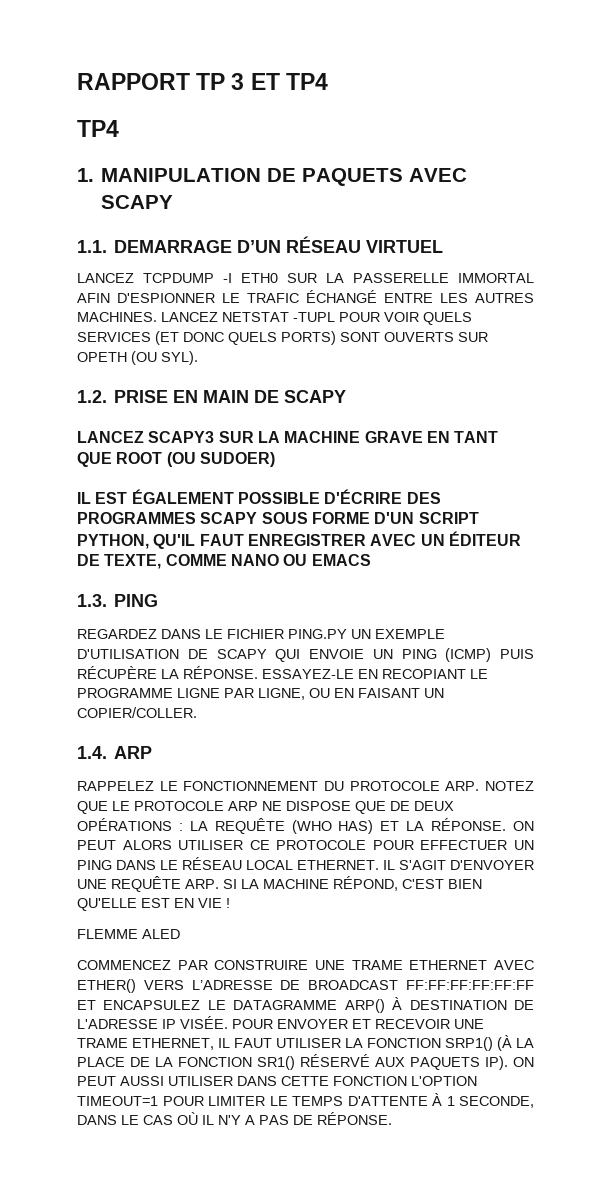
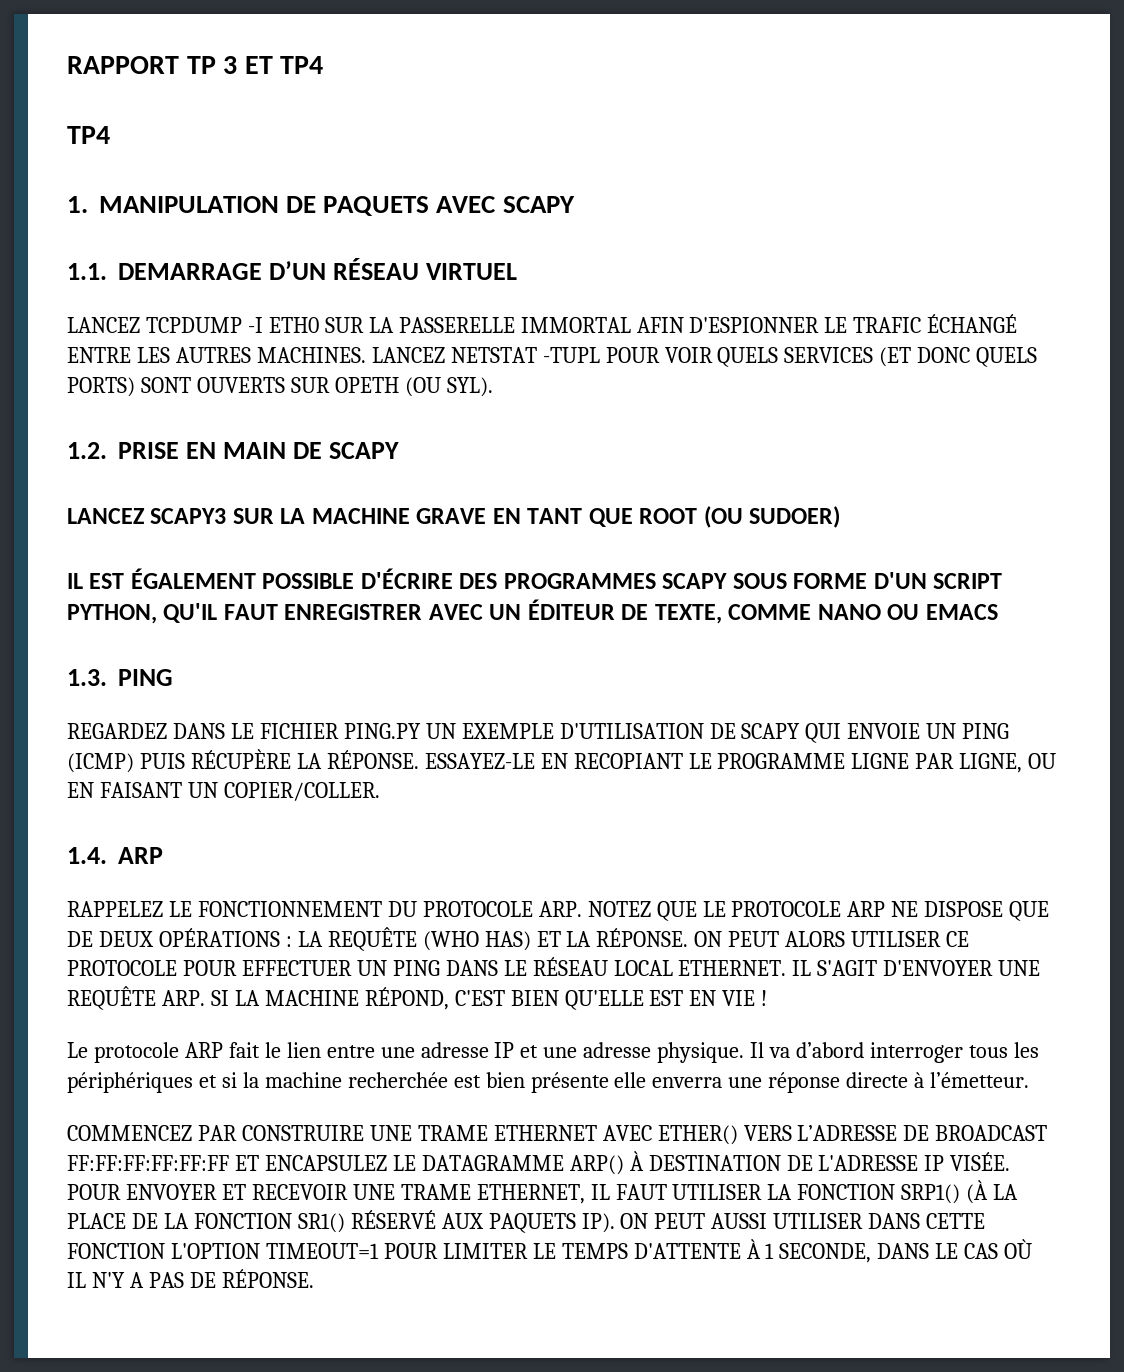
- FLEMME ALED
+ Le protocole ARP fait le lien entre une adresse IP et une adresse physique. Il va d’abord interroger tous les périphériques et si la machine recherchée est bien présente elle enverra une réponse directe à l’émetteur.

